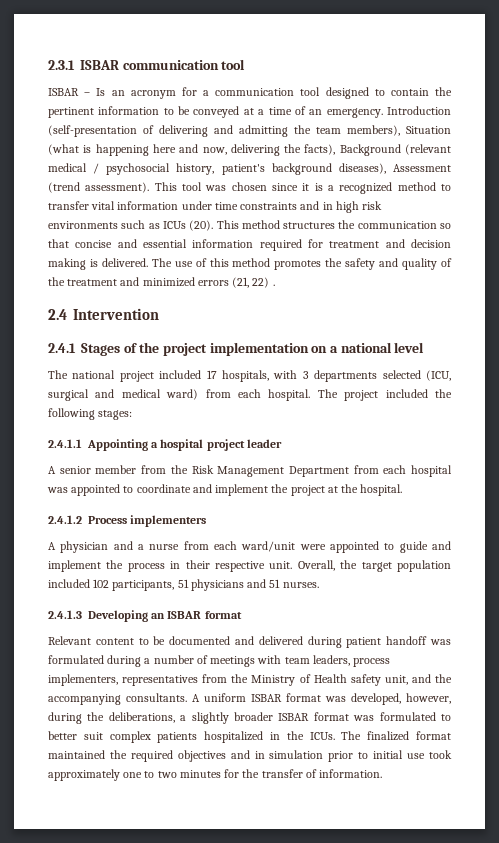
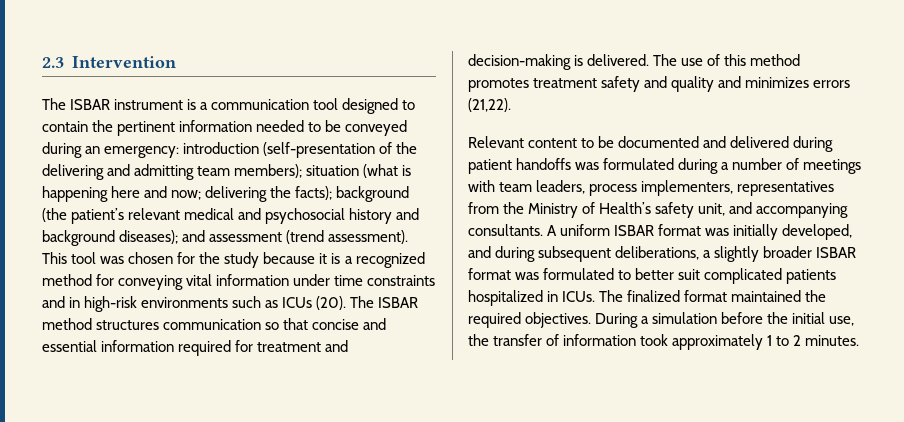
- 2.3.1 ISBAR communication tool
- ISBAR – Is an acronym for a communication tool designed to contain the pertinent information to be conveyed at a time of an emergency. Introduction (self-presentation of delivering and admitting the team members), Situation (what is happening here and now, delivering the facts), Background (relevant medical / psychosocial history, patient's background diseases), Assessment (trend assessment).
+ 2.3 Intervention
+ The ISBAR instrument is a communication tool designed to contain the pertinent information needed to be conveyed during an emergency: introduction (self-presentation of the delivering and admitting team members); situation (what is happening here and now; delivering the facts); background (the patient’s relevant medical and psychosocial history and background diseases); and assessment (trend assessment).
- This tool was chosen since it is a recognized method to transfer vital information under time constraints and in high risk environments such as ICUs (20).
+ This tool was chosen for the study because it is a recognized method for conveying vital information under time constraints and in high-risk environments such as ICUs (20).
- This method structures the communication so that concise and essential information required for treatment and decision making is delivered.
+ The ISBAR method structures communication so that concise and essential information required for treatment and decision-making is delivered.
- The use of this method promotes the safety and quality of the treatment and minimized errors (21, 22) .
- 2.4 Intervention
- 2.4.1 Stages of the project implementation on a national level
- The national project included 17 hospitals, with 3 departments selected (ICU, surgical and medical ward) from each hospital. The project included the following stages:
- 2.4.1.1 Appointing a hospital project leader
- A senior member from the Risk Management Department from each hospital was appointed to coordinate and implement the project at the hospital.
- 2.4.1.2 Process implementers
- A physician and a nurse from each ward/unit were appointed to guide and implement the process in their respective unit. Overall, the target population included 102 participants, 51 physicians and 51 nurses.
- 2.4.1.3 Developing an ISBAR format
+ The use of this method promotes treatment safety and quality and minimizes errors (21,22).
- Relevant content to be documented and delivered during patient handoff was formulated during a number of meetings with team leaders, process implementers, representatives from the Ministry of Health safety unit, and the accompanying consultants.
+ Relevant content to be documented and delivered during patient handoffs was formulated during a number of meetings with team leaders, process implementers, representatives from the Ministry of Health’s safety unit, and accompanying consultants.
- A uniform ISBAR format was developed, however, during the deliberations, a slightly broader ISBAR format was formulated to better suit complex patients hospitalized in the ICUs.
+ A uniform ISBAR format was initially developed, and during subsequent deliberations, a slightly broader ISBAR format was formulated to better suit complicated patients hospitalized in ICUs.
- The finalized format maintained the required objectives and in simulation prior to initial use took approximately one to two minutes for the transfer of information.
+ The finalized format maintained the required objectives. During a simulation before the initial use, the transfer of information took approximately 1 to 2 minutes.

